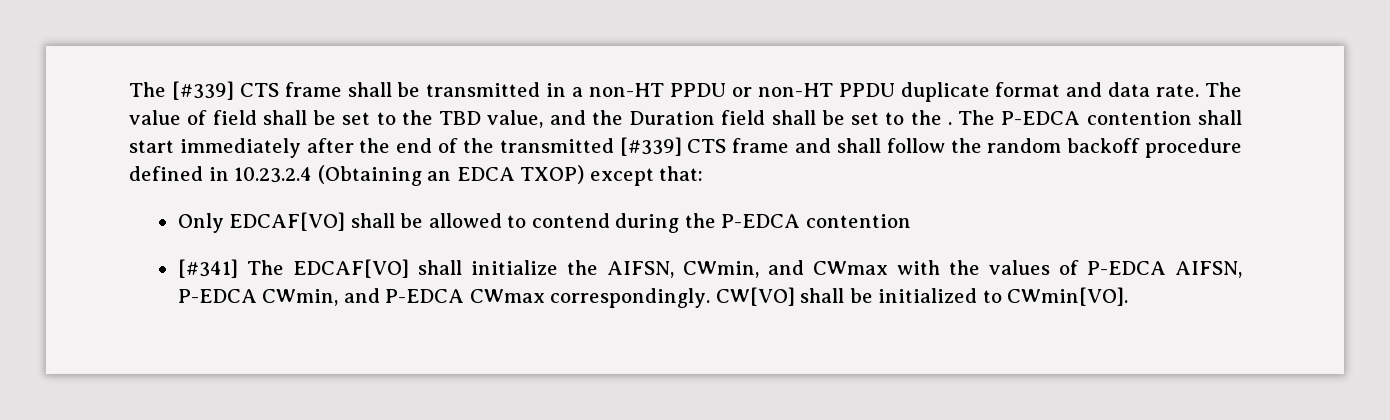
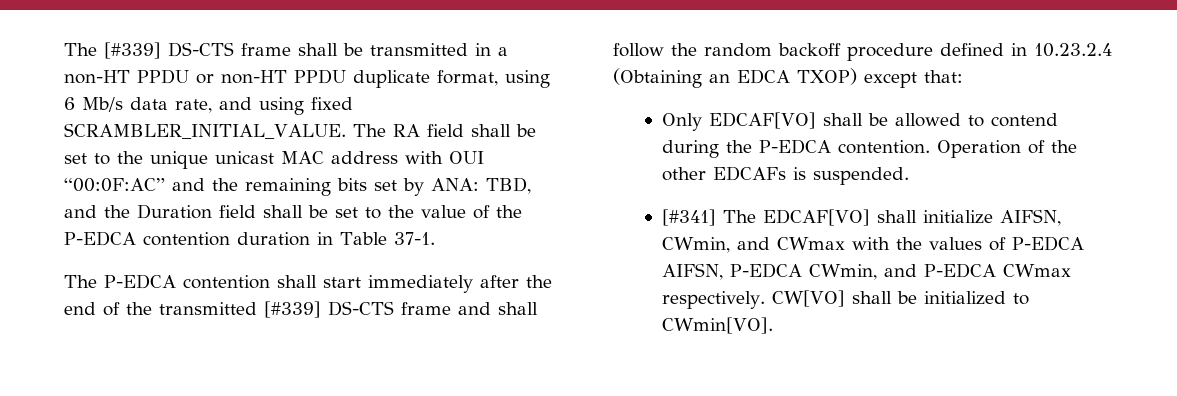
- The [#339] CTS frame shall be transmitted in a non-HT PPDU or non-HT PPDU duplicate format and data rate. The value of field shall be set to the TBD value, and the Duration field shall be set to the . The P-EDCA contention shall start immediately after the end of the transmitted [#339] CTS frame and shall follow the random backoff procedure defined in 10.23.2.4 (Obtaining an EDCA TXOP) except that:
+ The [#339] DS-CTS frame shall be transmitted in a non-HT PPDU or non-HT PPDU duplicate format, using 6 Mb/s data rate, and using fixed SCRAMBLER_INITIAL_VALUE. The RA field shall be set to the unique unicast MAC address with OUI “00:0F:AC” and the remaining bits set by ANA: TBD, and the Duration field shall be set to the value of the P-EDCA contention duration in Table 37-1.
+ The P-EDCA contention shall start immediately after the end of the transmitted [#339] DS-CTS frame and shall follow the random backoff procedure defined in 10.23.2.4 (Obtaining an EDCA TXOP) except that:
- Only EDCAF[VO] shall be allowed to contend during the P-EDCA contention
+ Only EDCAF[VO] shall be allowed to contend during the P-EDCA contention. Operation of the other EDCAFs is suspended.
- [#341] The EDCAF[VO] shall initialize the AIFSN, CWmin, and CWmax with the values of P-EDCA AIFSN, P-EDCA CWmin, and P-EDCA CWmax correspondingly.
+ [#341] The EDCAF[VO] shall initialize AIFSN, CWmin, and CWmax with the values of P-EDCA AIFSN, P-EDCA CWmin, and P-EDCA CWmax respectively.

